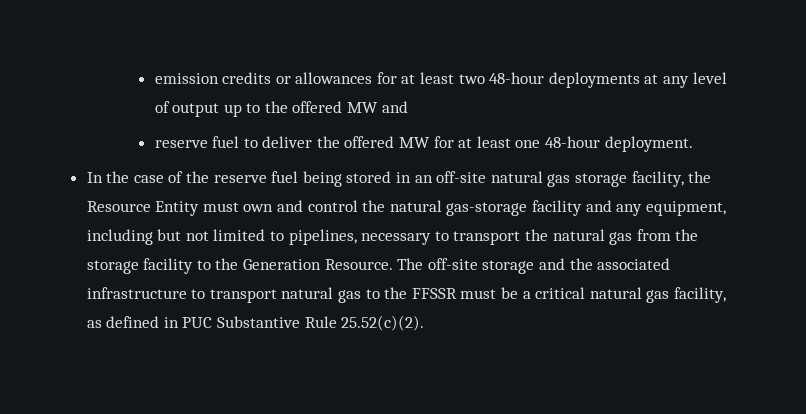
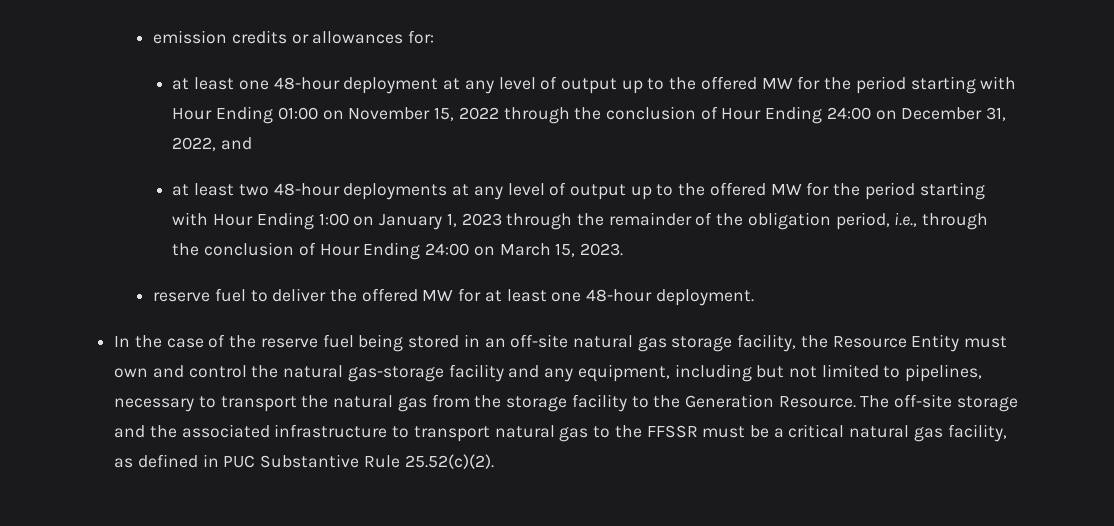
- emission credits or allowances for at least two 48-hour deployments at any level of output up to the offered MW and
+ emission credits or allowances for:
+ at least one 48-hour deployment at any level of output up to the offered MW for the period starting with Hour Ending 01:00 on November 15, 2022 through the conclusion of Hour Ending 24:00 on December 31, 2022, and
+ at least two 48-hour deployments at any level of output up to the offered MW for the period starting with Hour Ending 1:00 on January 1, 2023 through the remainder of the obligation period, i.e., through the conclusion of Hour Ending 24:00 on March 15, 2023.

